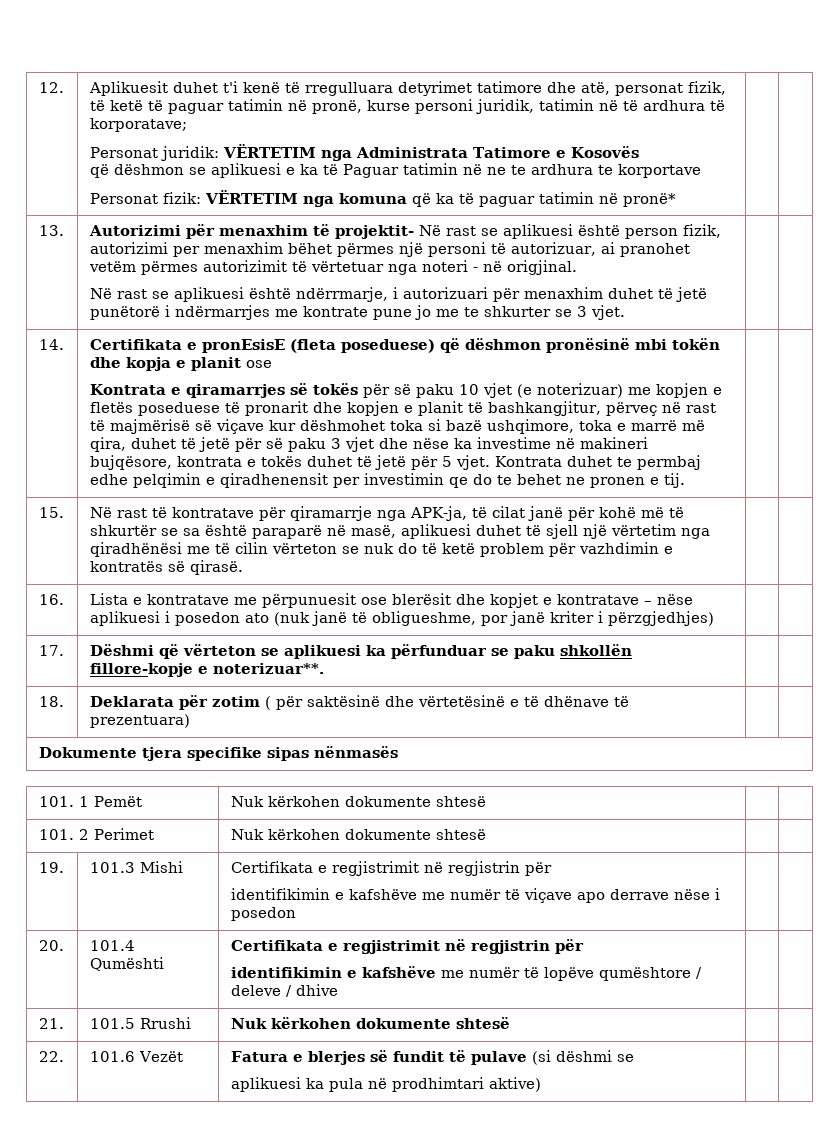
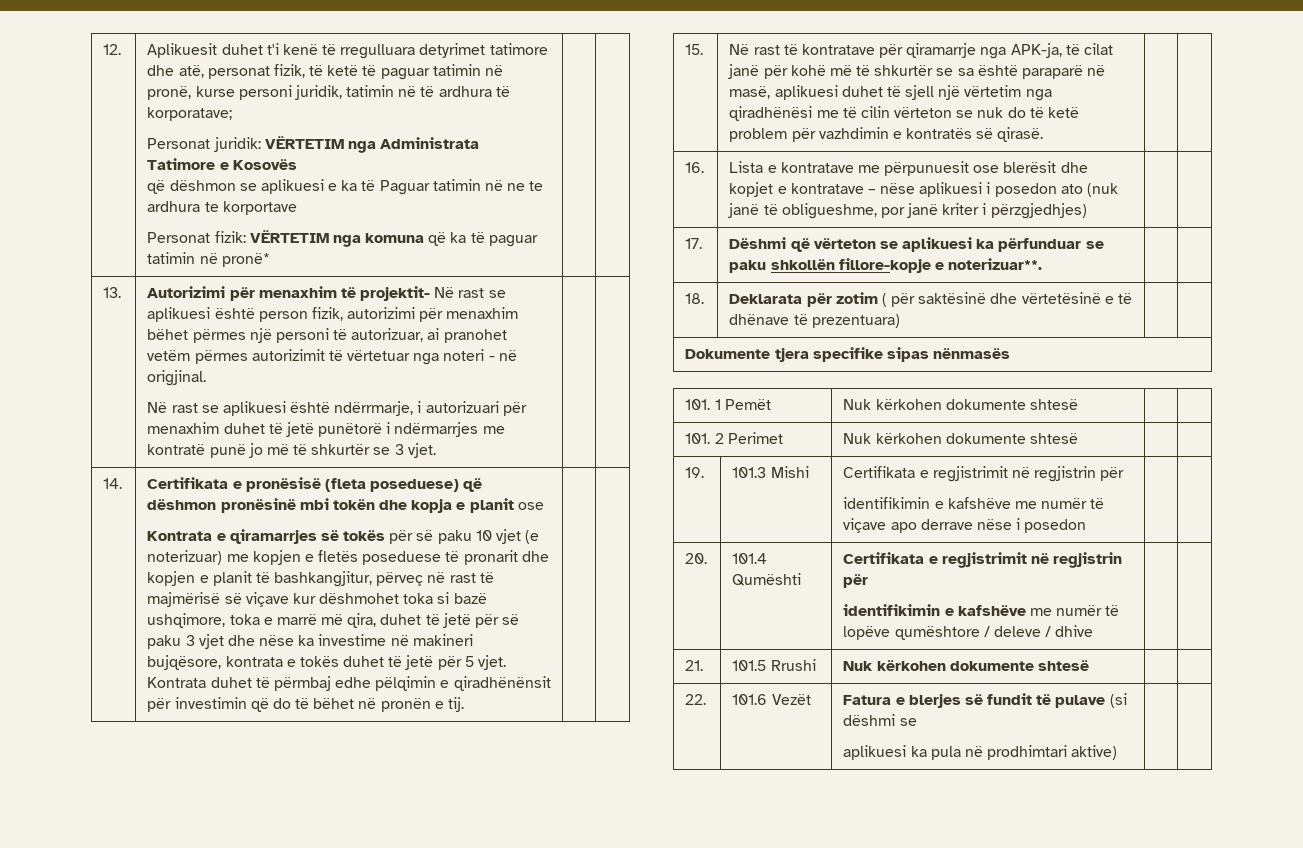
- Autorizimi për menaxhim të projektit- Në rast se aplikuesi është person fizik, autorizimi per menaxhim bëhet përmes një personi të autorizuar, ai pranohet vetëm përmes autorizimit të vërtetuar nga noteri - në origjinal.
+ Autorizimi për menaxhim të projektit- Në rast se aplikuesi është person fizik, autorizimi për menaxhim bëhet përmes një personi të autorizuar, ai pranohet vetëm përmes autorizimit të vërtetuar nga noteri - në origjinal.
- Në rast se aplikuesi është ndërrmarje, i autorizuari për menaxhim duhet të jetë punëtorë i ndërmarrjes me kontrate pune jo me te shkurter se 3 vjet.
+ Në rast se aplikuesi është ndërrmarje, i autorizuari për menaxhim duhet të jetë punëtorë i ndërmarrjes me kontratë punë jo më të shkurtër se 3 vjet.
- Certifikata e pronEsisE (fleta poseduese) që dëshmon pronësinë mbi tokën dhe kopja e planit ose
+ Certifikata e pronësisë (fleta poseduese) që dëshmon pronësinë mbi tokën dhe kopja e planit ose
- Kontrata duhet te permbaj edhe pelqimin e qiradhenensit per investimin qe do te behet ne pronen e tij.
+ Kontrata duhet të përmbaj edhe pëlqimin e qiradhënënsit për investimin që do të bëhet në pronën e tij.

